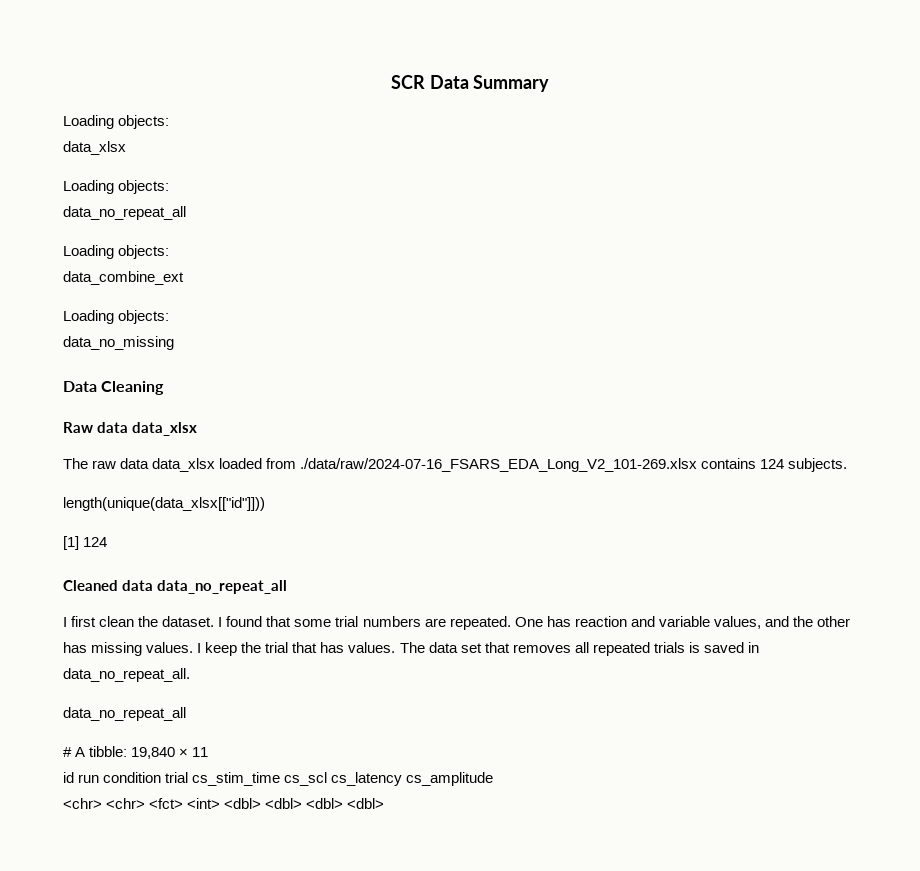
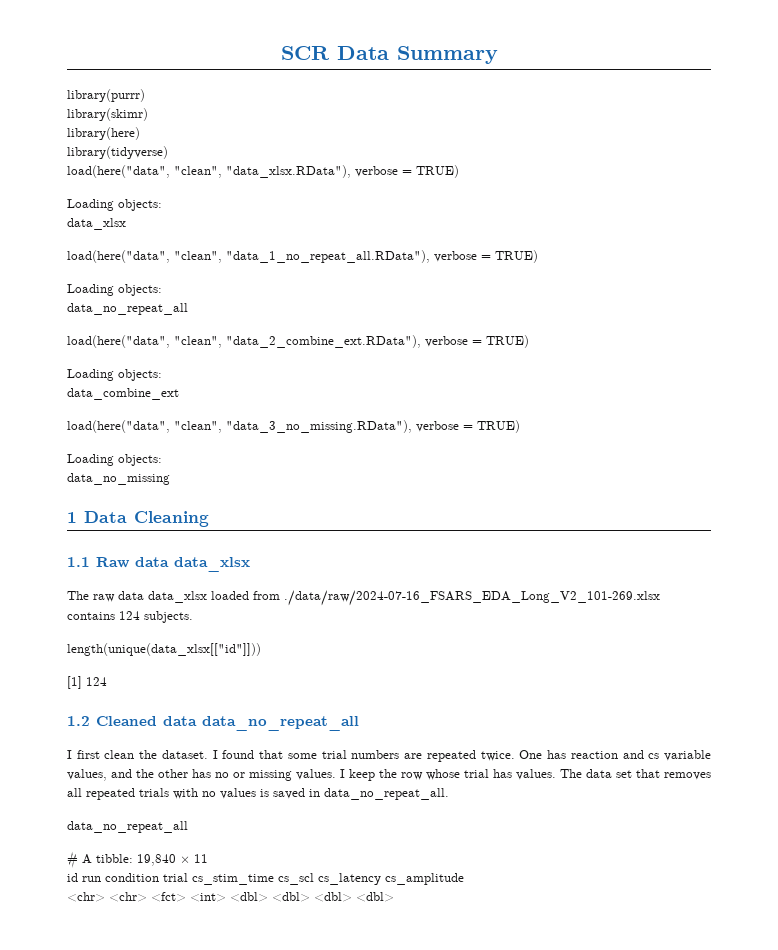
  SCR Data Summary
+ library(purrr)
+ library(skimr)
+ library(here)
+ library(tidyverse)
+ load(here("data", "clean", "data_xlsx.RData"), verbose = TRUE)
  Loading objects:
  data_xlsx
+ load(here("data", "clean", "data_1_no_repeat_all.RData"), verbose = TRUE)
  Loading objects:
  data_no_repeat_all
+ load(here("data", "clean", "data_2_combine_ext.RData"), verbose = TRUE)
  Loading objects:
  data_combine_ext
+ load(here("data", "clean", "data_3_no_missing.RData"), verbose = TRUE)
- Data Cleaning
+ 1 Data Cleaning
- Raw data data_xlsx
+ 1.1 Raw data data_xlsx
- Cleaned data data_no_repeat_all
+ 1.2 Cleaned data data_no_repeat_all
- I found that some trial numbers are repeated.
+ I found that some trial numbers are repeated twice.
- One has reaction and variable values, and the other has missing values.
+ One has reaction and cs variable values, and the other has no or missing values.
- I keep the trial that has values.
+ I keep the row whose trial has values.
- The data set that removes all repeated trials is saved in data_no_repeat_all.
+ The data set that removes all repeated trials with no values is saved in data_no_repeat_all.

